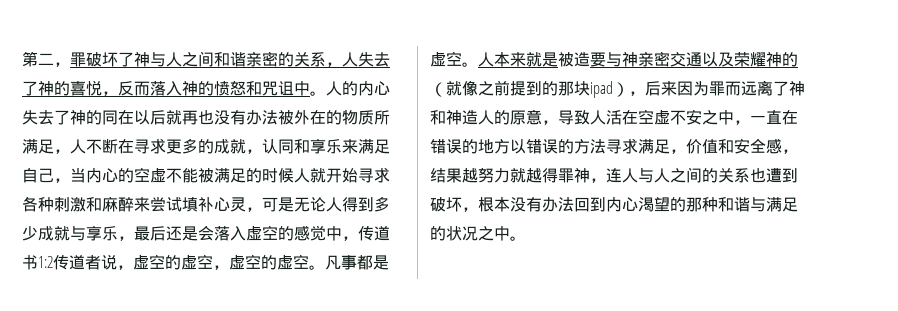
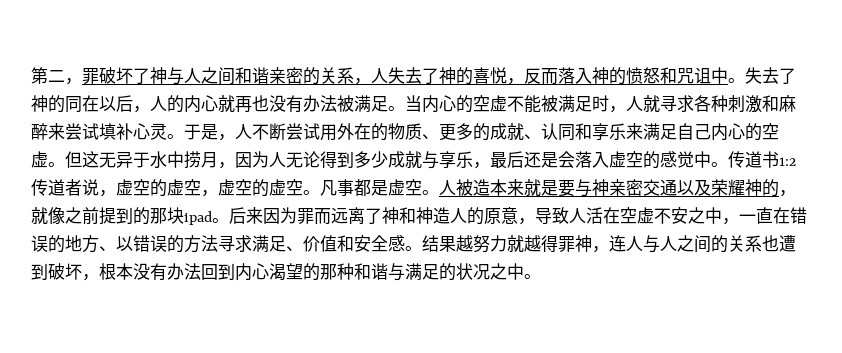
- 人的内心失去了神的同在以后就再也没有办法被外在的物质所满足，人不断在寻求更多的成就，认同和享乐来满足自己，当内心的空虚不能被满足的时候人就开始寻求各种刺激和麻醉来尝试填补心灵，可是无论人得到多少成就与享乐，最后还是会落入虚空的感觉中，传道书1:2传道者说，虚空的虚空，虚空的虚空。
+ 失去了神的同在以后，人的内心就再也没有办法被满足。当内心的空虚不能被满足时，人就寻求各种刺激和麻醉来尝试填补心灵。于是，人不断尝试用外在的物质、更多的成就、认同和享乐来满足自己内心的空虚。但这无异于水中捞月，因为人无论得到多少成就与享乐，最后还是会落入虚空的感觉中。传道书1:2传道者说，虚空的虚空，虚空的虚空。
- 人本来就是被造要与神亲密交通以及荣耀神的（就像之前提到的那块ipad），后来因为罪而远离了神和神造人的原意，导致人活在空虚不安之中，一直在错误的地方以错误的方法寻求满足，价值和安全感，结果越努力就越得罪神，连人与人之间的关系也遭到破坏，根本没有办法回到内心渴望的那种和谐与满足的状况之中。
+ 人被造本来就是要与神亲密交通以及荣耀神的，就像之前提到的那块ipad。后来因为罪而远离了神和神造人的原意，导致人活在空虚不安之中，一直在错误的地方、以错误的方法寻求满足、价值和安全感。结果越努力就越得罪神，连人与人之间的关系也遭到破坏，根本没有办法回到内心渴望的那种和谐与满足的状况之中。

